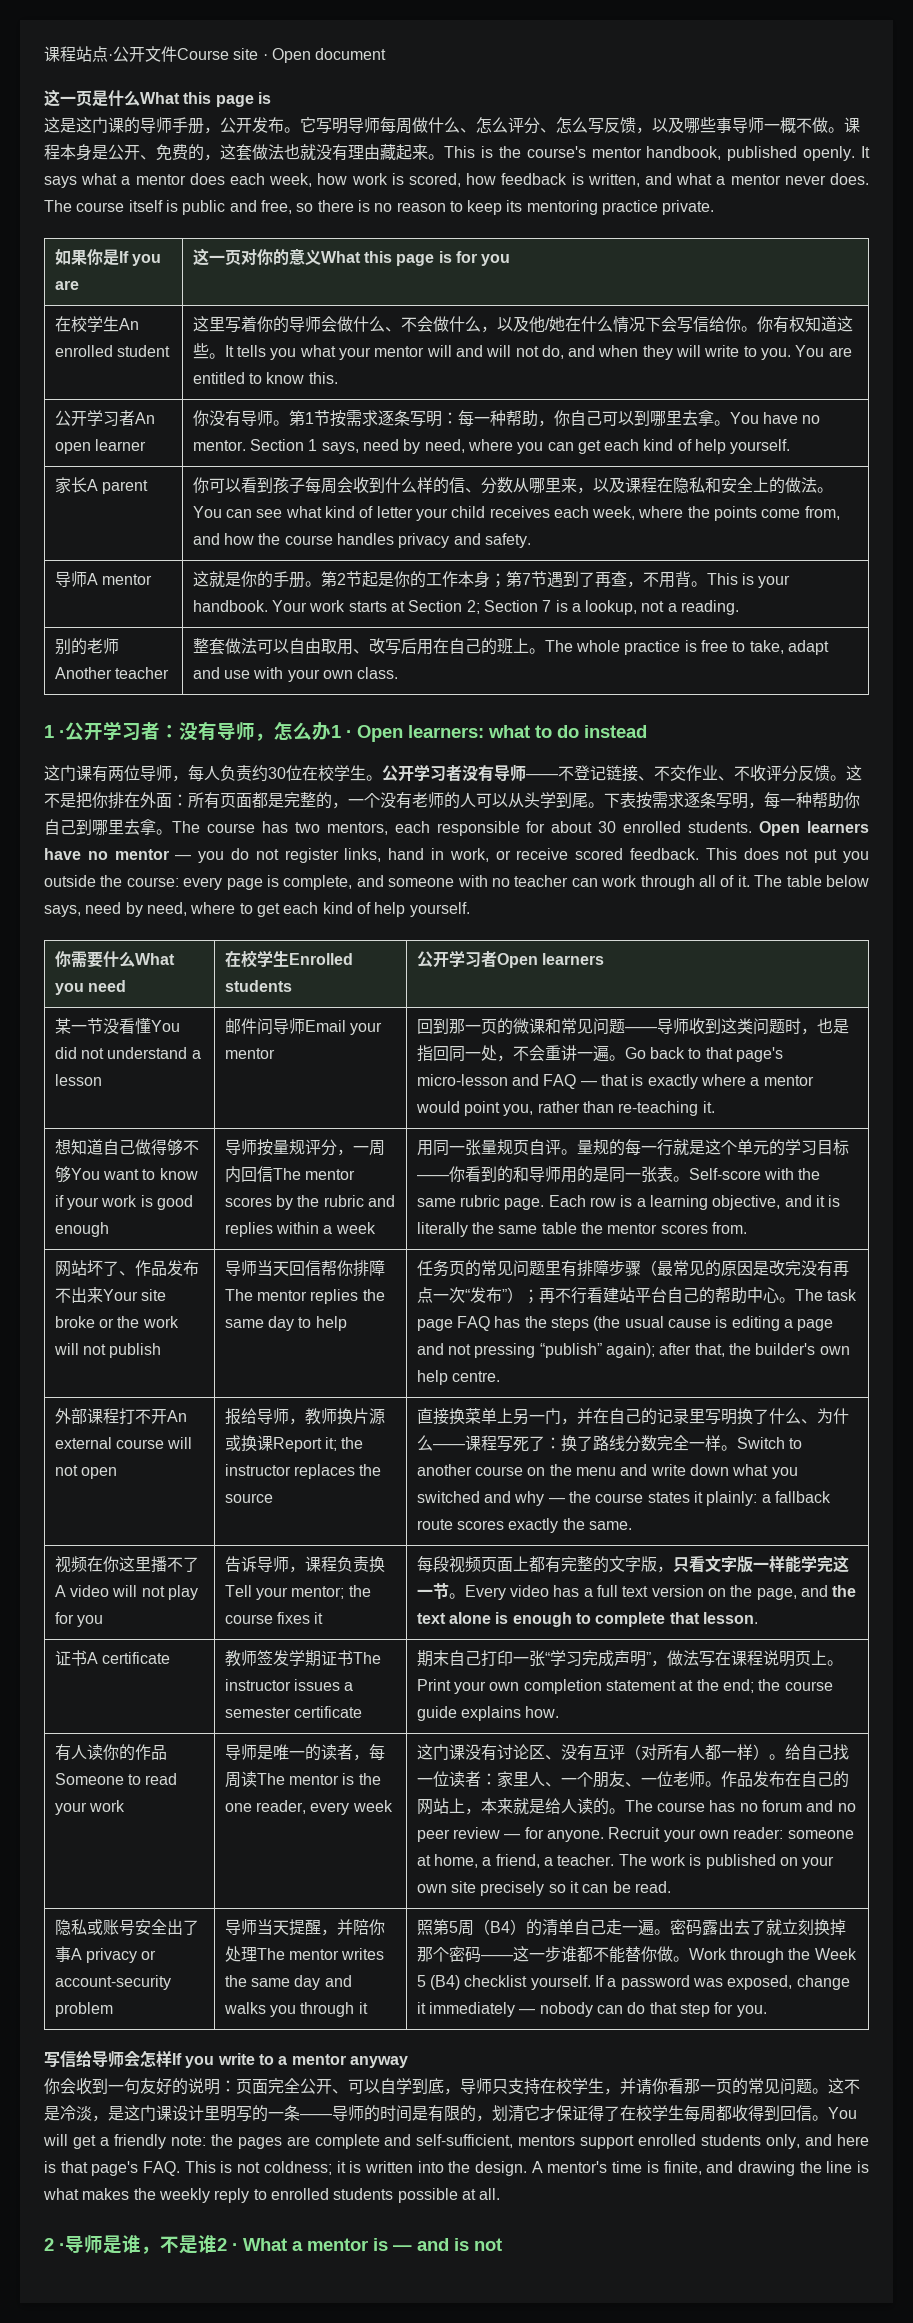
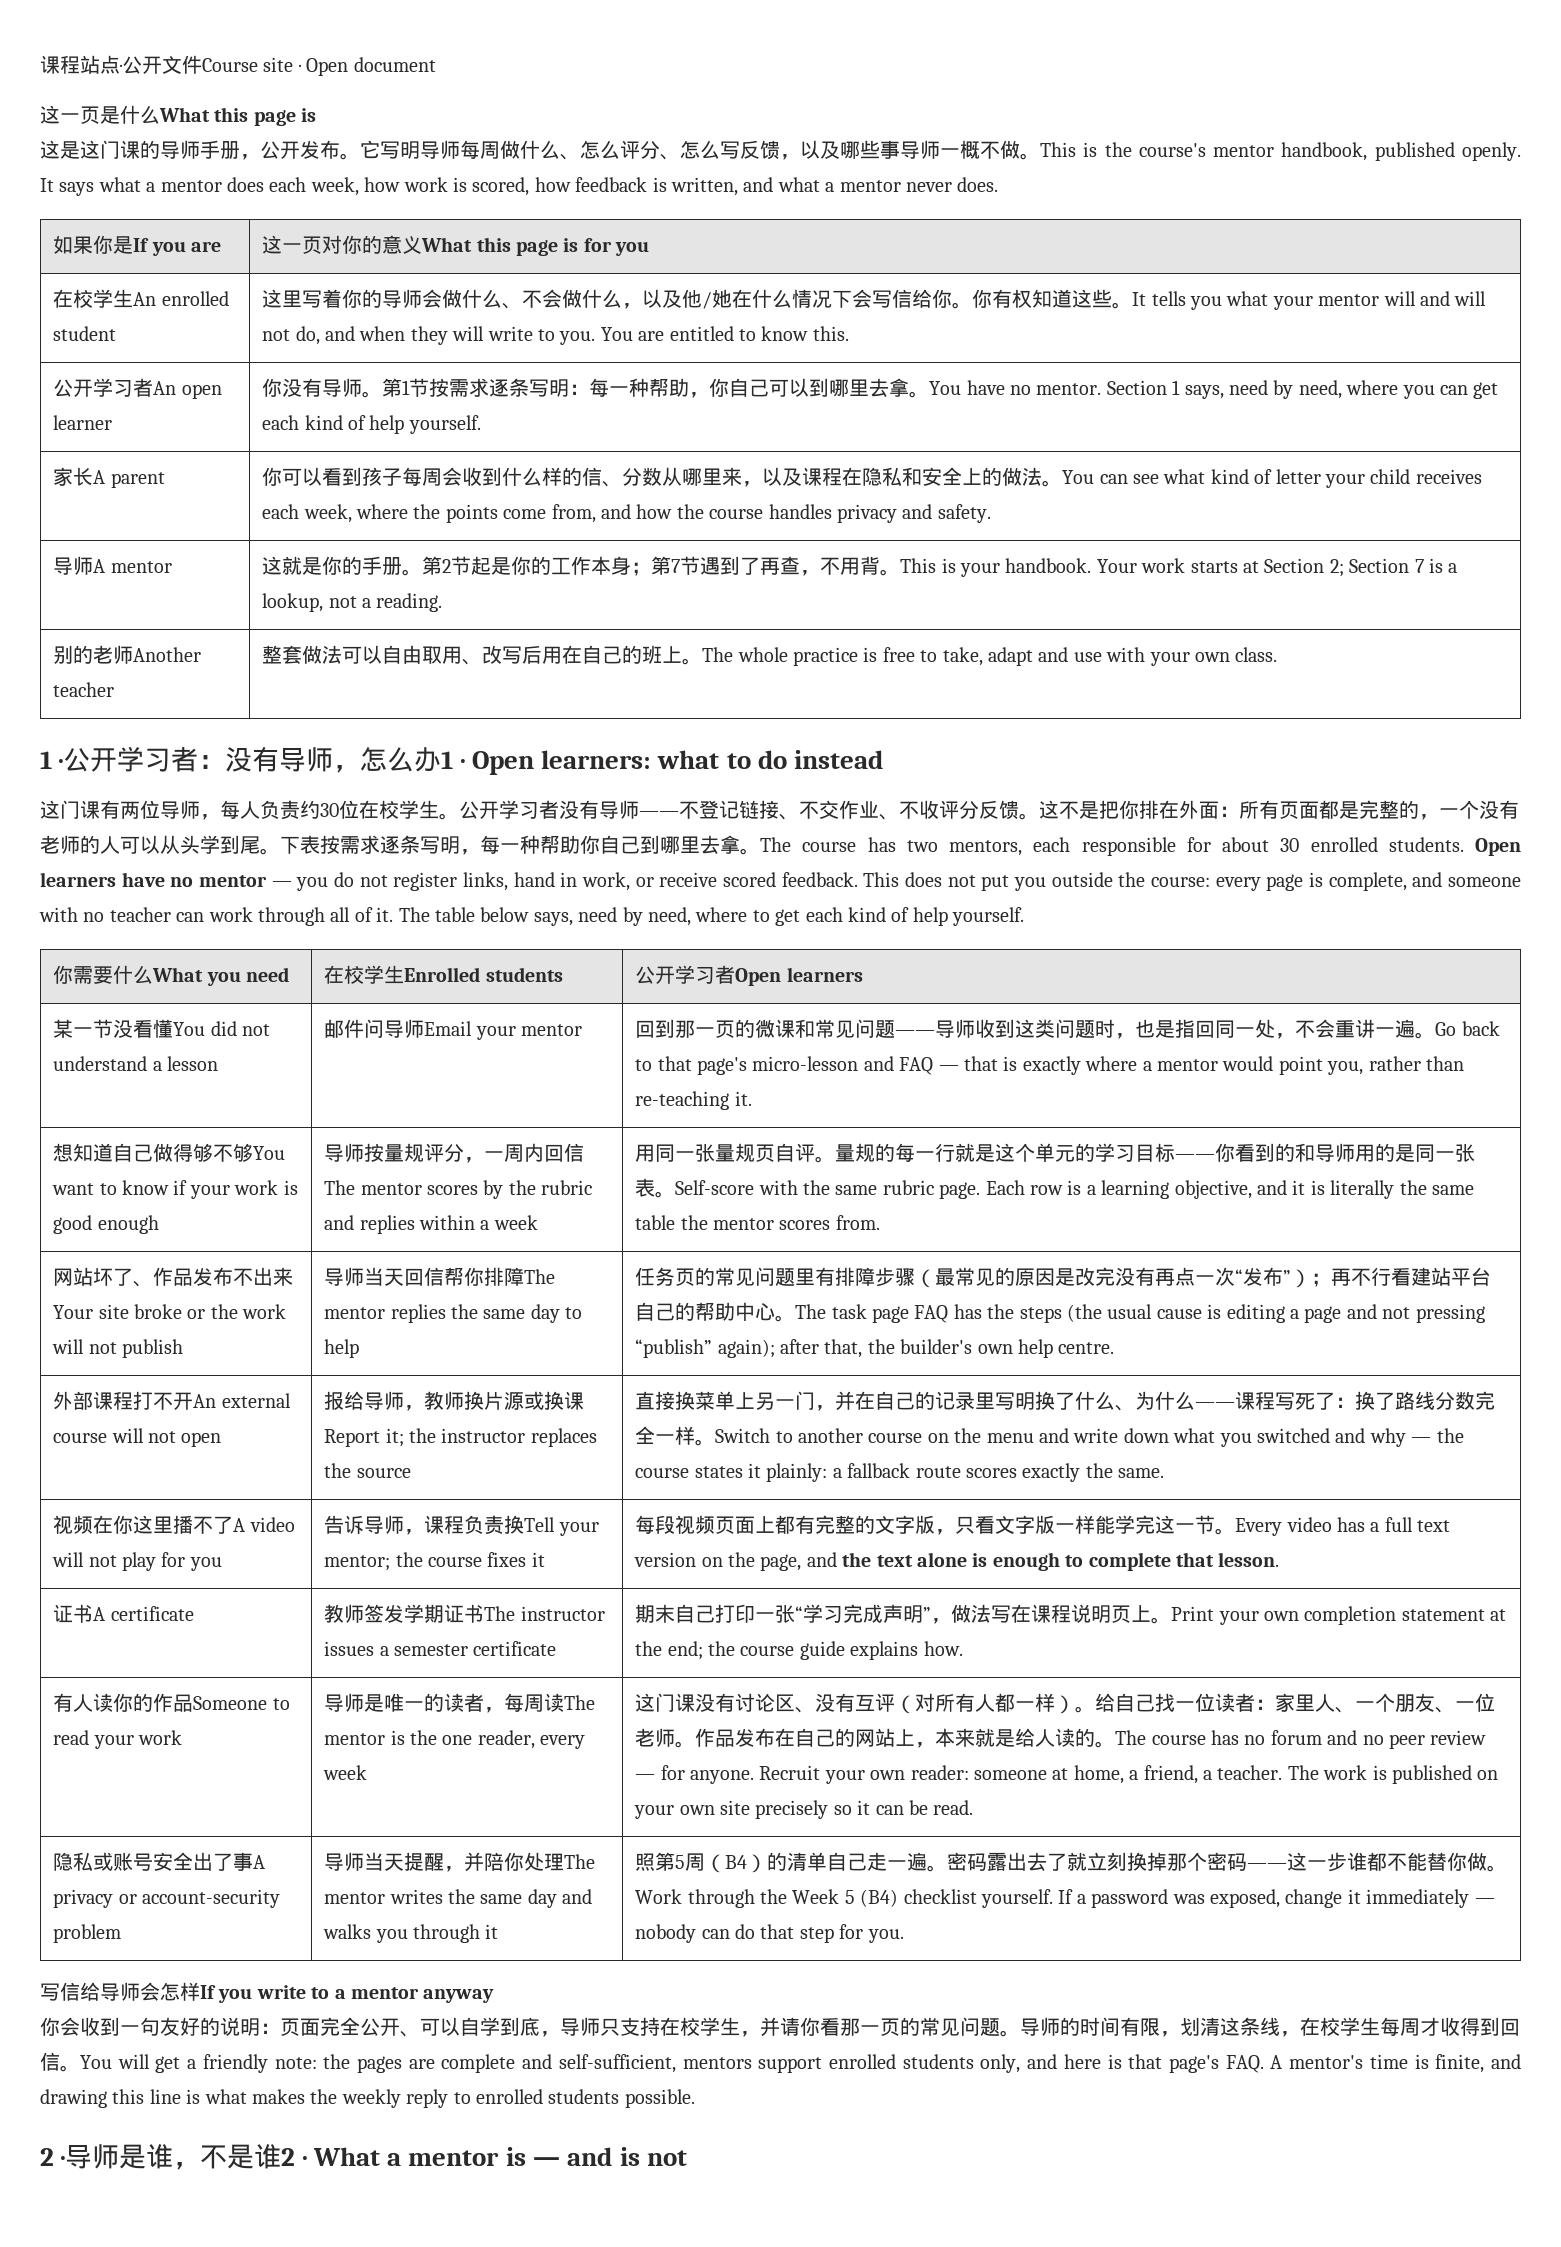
- 课程本身是公开、免费的，这套做法也就没有理由藏起来。
- The course itself is public and free, so there is no reason to keep its mentoring practice private.
- 这不是冷淡，是这门课设计里明写的一条——导师的时间是有限的，划清它才保证得了在校学生每周都收得到回信。
+ 导师的时间有限，划清这条线，在校学生每周才收得到回信。
- You will get a friendly note: the pages are complete and self-sufficient, mentors support enrolled students only, and here is that page's FAQ. This is not coldness; it is written into the design. A mentor's time is finite, and drawing the line is what makes the weekly reply to enrolled students possible at all.
+ You will get a friendly note: the pages are complete and self-sufficient, mentors support enrolled students only, and here is that page's FAQ. A mentor's time is finite, and drawing this line is what makes the weekly reply to enrolled students possible.

